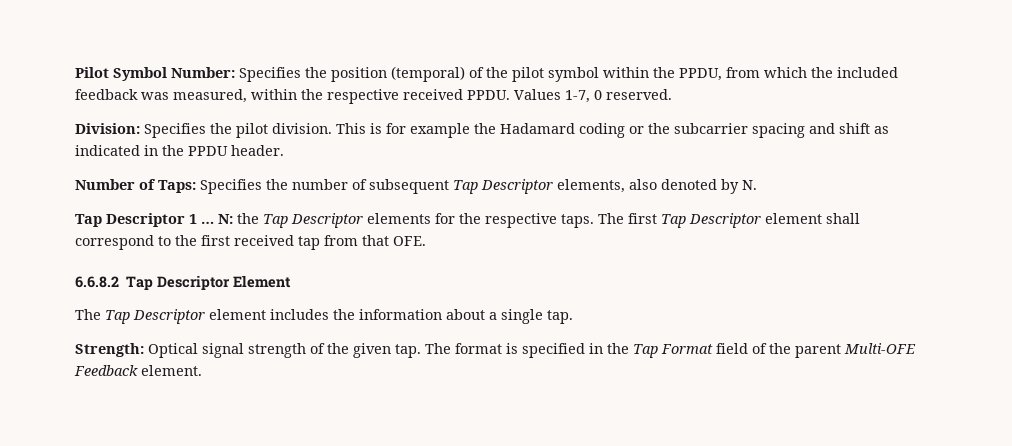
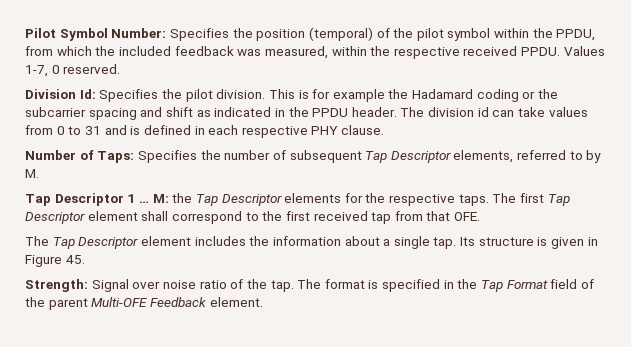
- Division: Specifies the pilot division.
+ Division Id: Specifies the pilot division.
+ The division id can take values from 0 to 31 and is defined in each respective PHY clause.
- Number of Taps: Specifies the number of subsequent Tap Descriptor elements, also denoted by N.
+ Number of Taps: Specifies the number of subsequent Tap Descriptor elements, referred to by M.
- N: the Tap Descriptor elements for the respective taps.
+ M: the Tap Descriptor elements for the respective taps.
- 6.6.8.2 Tap Descriptor Element
- The Tap Descriptor element includes the information about a single tap.
- Strength: Optical signal strength of the given tap.
+ The Tap Descriptor element includes the information about a single tap. Its structure is given in Figure 45.
+ Strength: Signal over noise ratio of the tap.

